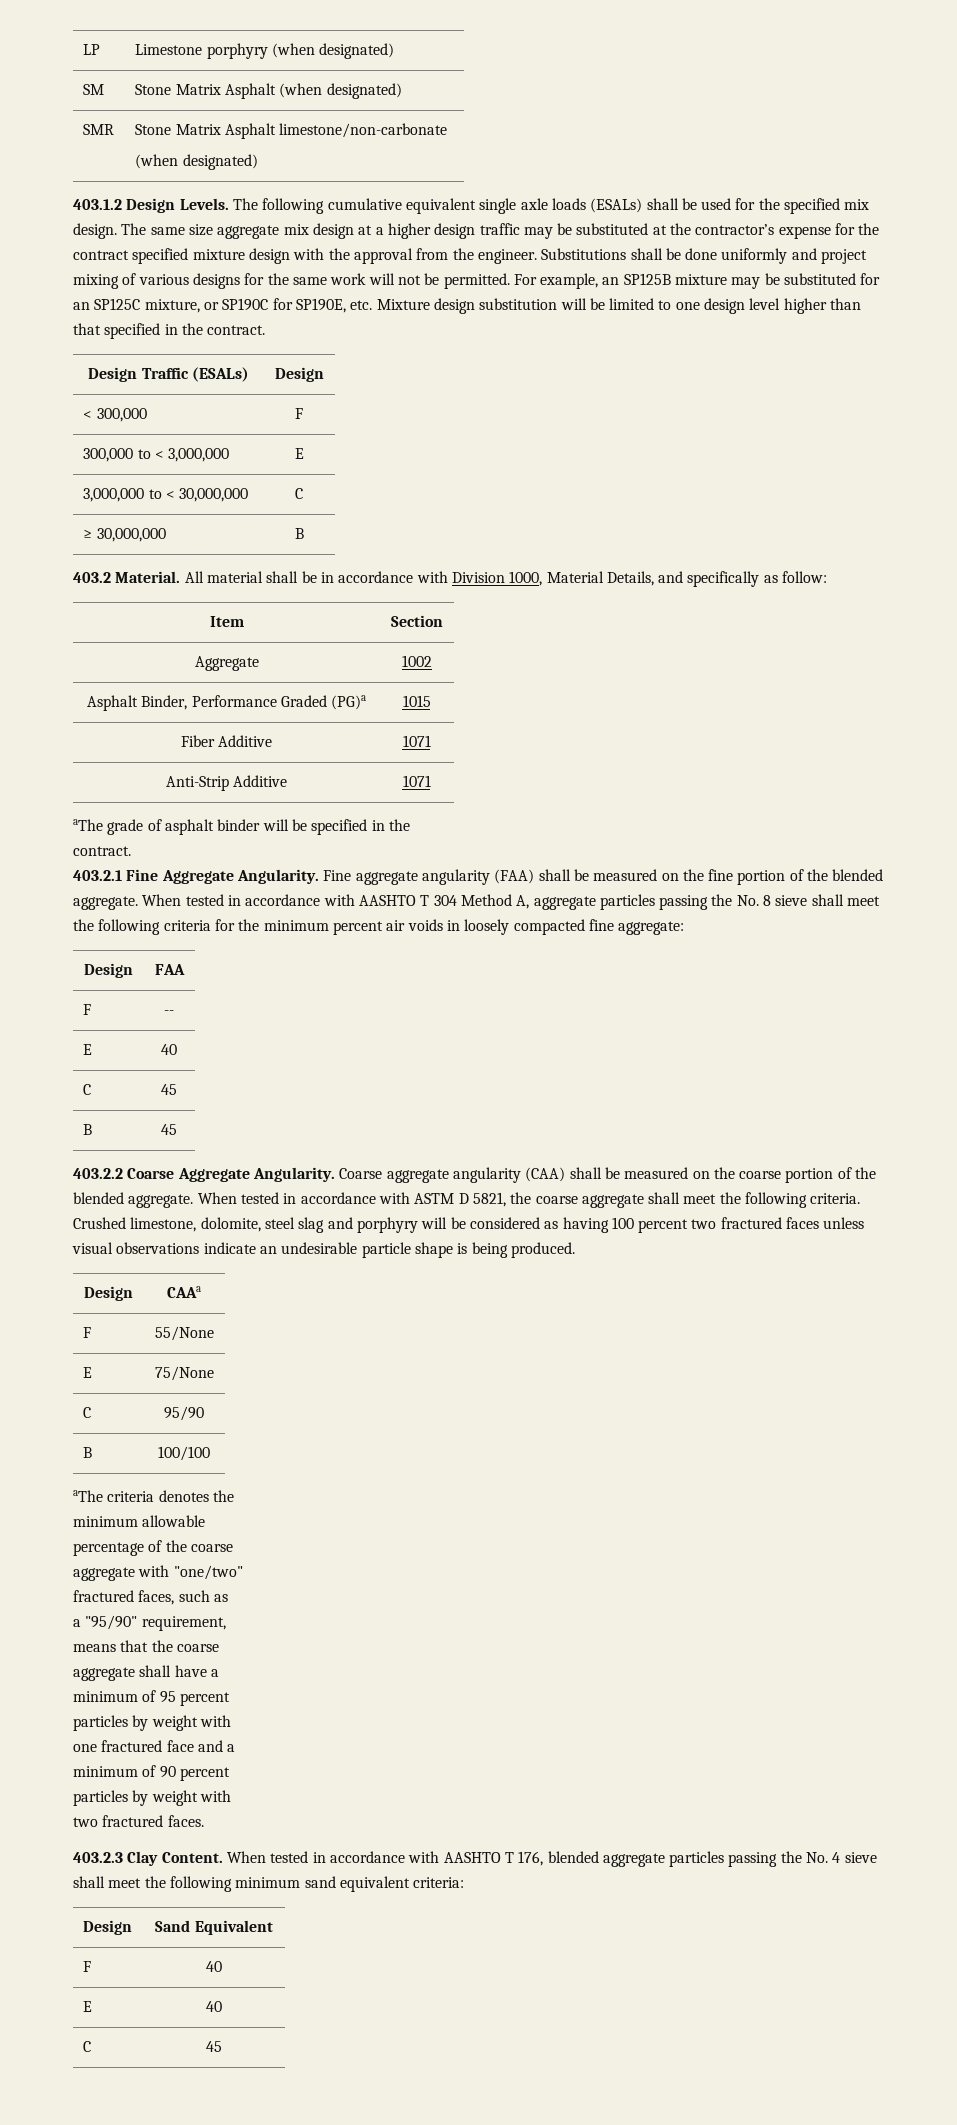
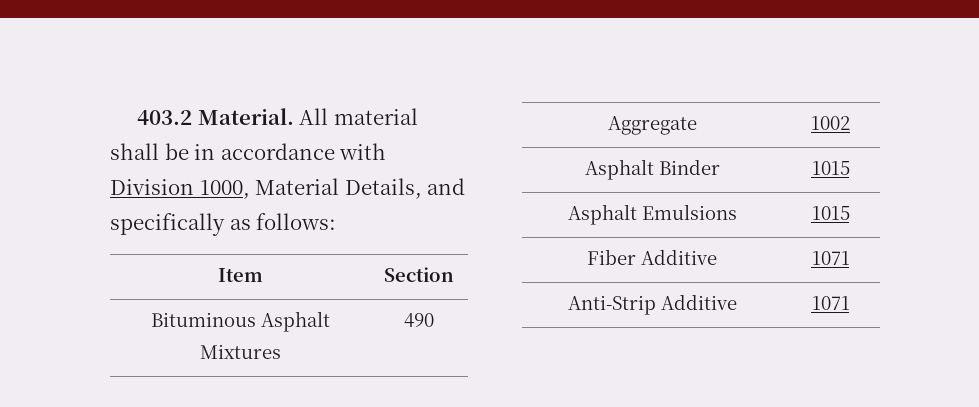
- LP | Limestone porphyry (when designated)
- SM | Stone Matrix Asphalt (when designated)
- SMR | Stone Matrix Asphalt limestone/non-carbonate
- (when designated)
- 403.1.2 Design Levels. The following cumulative equivalent single axle loads (ESALs) shall be used for the specified mix design. The same size aggregate mix design at a higher design traffic may be substituted at the contractor’s expense for the contract specified mixture design with the approval from the engineer. Substitutions shall be done uniformly and project mixing of various designs for the same work will not be permitted. For example, an SP125B mixture may be substituted for an SP125C mixture, or SP190C for SP190E, etc. Mixture design substitution will be limited to one design level higher than that specified in the contract.
- Design Traffic (ESALs) | Design
- < 300,000 | F
- 300,000 to < 3,000,000 | E
- 3,000,000 to < 30,000,000 | C
- ≥ 30,000,000 | B
- All material shall be in accordance with Division 1000, Material Details, and specifically as follow:
+ All material shall be in accordance with Division 1000, Material Details, and specifically as follows:
+ Bituminous Asphalt Mixtures | 490
- Asphalt Binder, Performance Graded (PG)a | 1015
+ Asphalt Binder | 1015
+ Asphalt Emulsions | 1015
- aThe grade of asphalt binder will be specified in the
- contract.
- 403.2.1 Fine Aggregate Angularity. Fine aggregate angularity (FAA) shall be measured on the fine portion of the blended aggregate. When tested in accordance with AASHTO T 304 Method A, aggregate particles passing the No. 8 sieve shall meet the following criteria for the minimum percent air voids in loosely compacted fine aggregate:
- Design | FAA
- F | --
- E | 40
- C | 45
- B | 45
- 403.2.2 Coarse Aggregate Angularity. Coarse aggregate angularity (CAA) shall be measured on the coarse portion of the blended aggregate. When tested in accordance with ASTM D 5821, the coarse aggregate shall meet the following criteria. Crushed limestone, dolomite, steel slag and porphyry will be considered as having 100 percent two fractured faces unless visual observations indicate an undesirable particle shape is being produced.
- Design | CAAa
- F | 55/None
- E | 75/None
- C | 95/90
- B | 100/100
- aThe criteria denotes the
- minimum allowable
- percentage of the coarse
- aggregate with "one/two"
- fractured faces, such as
- a "95/90" requirement,
- means that the coarse
- aggregate shall have a
- minimum of 95 percent
- particles by weight with
- one fractured face and a
- minimum of 90 percent
- particles by weight with
- two fractured faces.
- 403.2.3 Clay Content. When tested in accordance with AASHTO T 176, blended aggregate particles passing the No. 4 sieve shall meet the following minimum sand equivalent criteria:
- Design | Sand Equivalent
- F | 40
- E | 40
- C | 45

